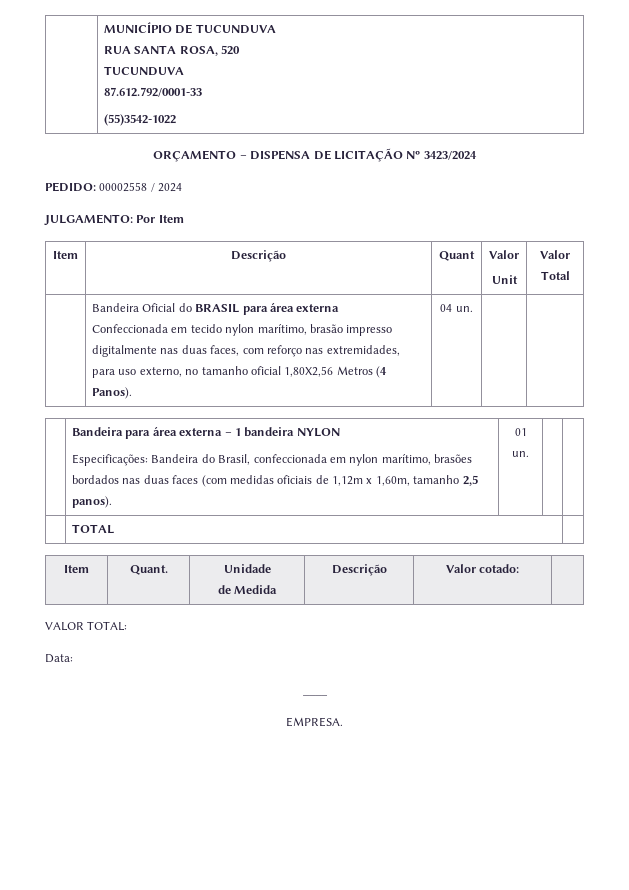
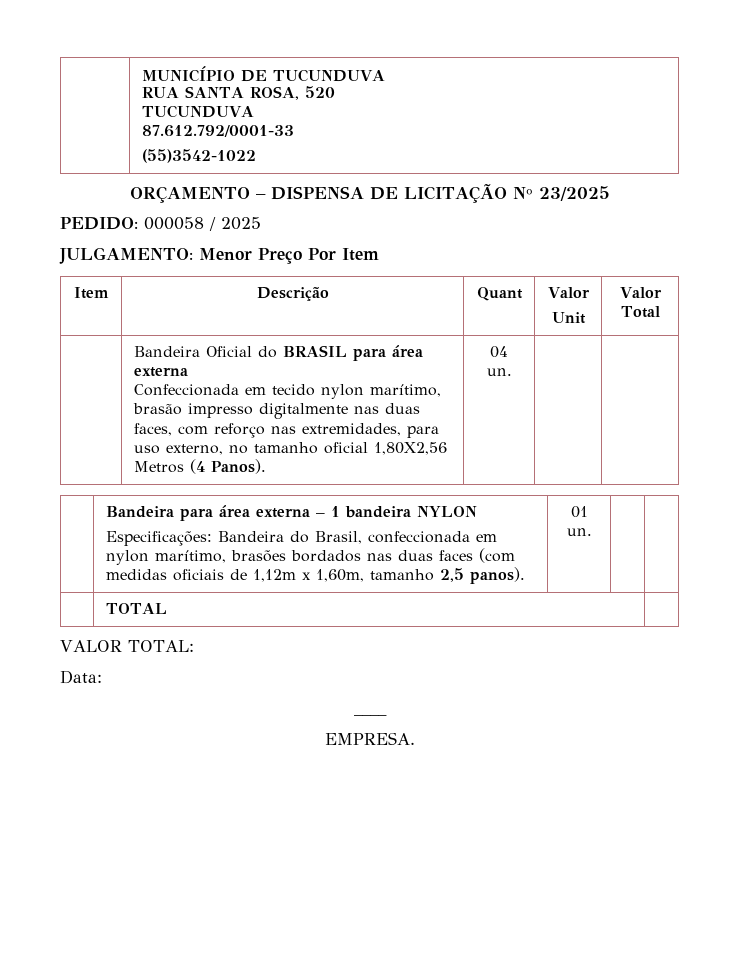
- ORÇAMENTO – DISPENSA DE LICITAÇÃO Nº 3423/2024
+ ORÇAMENTO – DISPENSA DE LICITAÇÃO Nº 23/2025
- PEDIDO: 00002558 / 2024
+ PEDIDO: 000058 / 2025
- JULGAMENTO: Por Item
+ JULGAMENTO: Menor Preço Por Item
- Item | Quant. | Unidade
- de Medida | Descrição | Valor cotado: |

